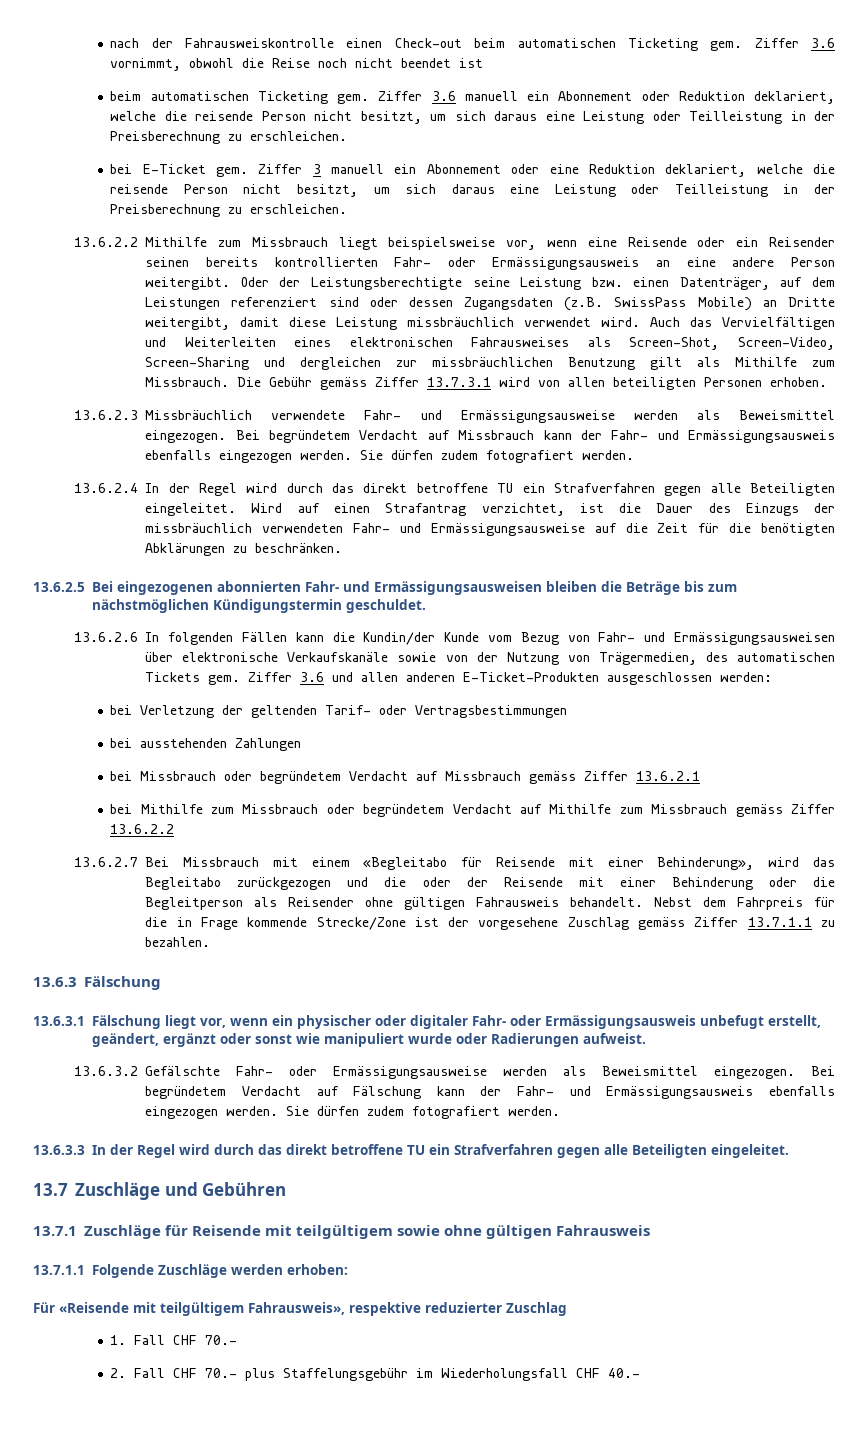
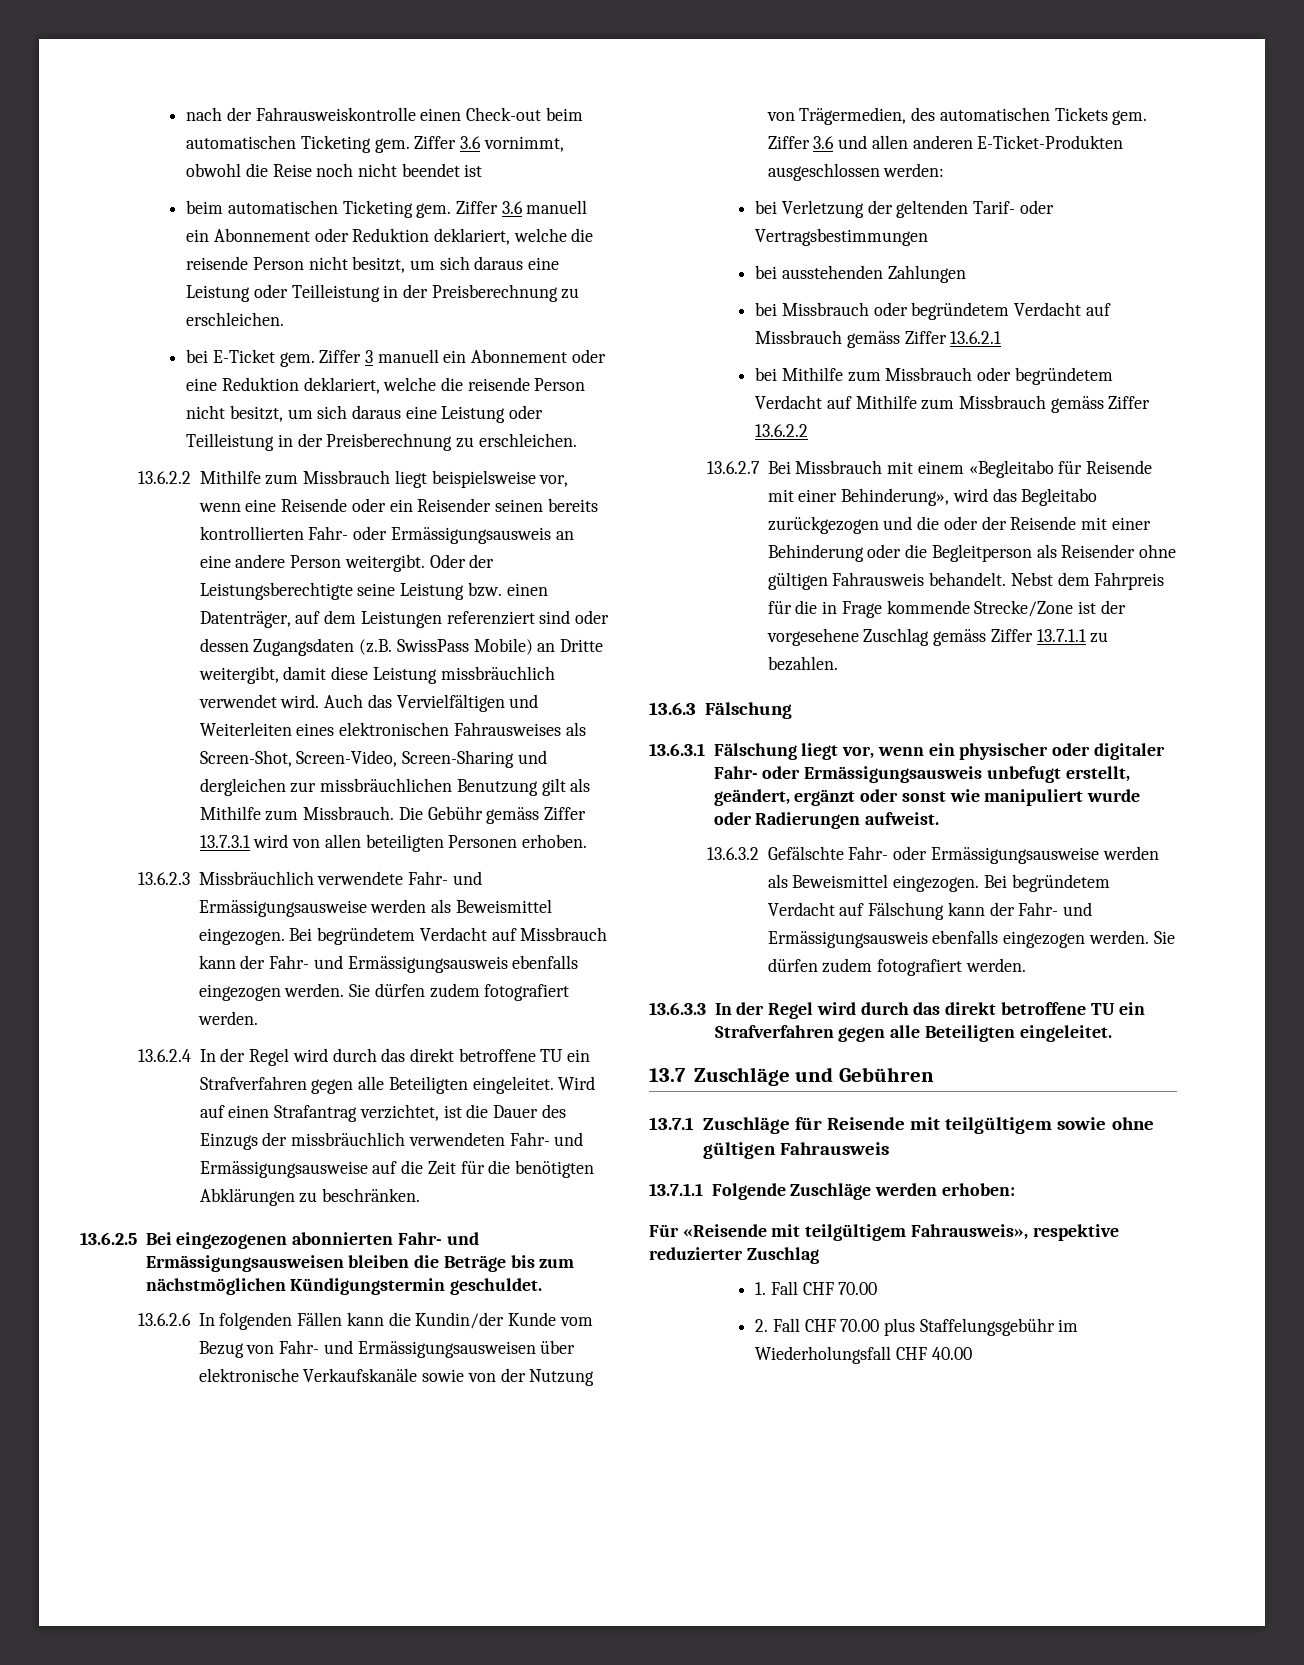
- 1. Fall CHF 70.-
+ 1. Fall CHF 70.00
- 2. Fall CHF 70.- plus Staffelungsgebühr im Wiederholungsfall CHF 40.-
+ 2. Fall CHF 70.00 plus Staffelungsgebühr im Wiederholungsfall CHF 40.00

